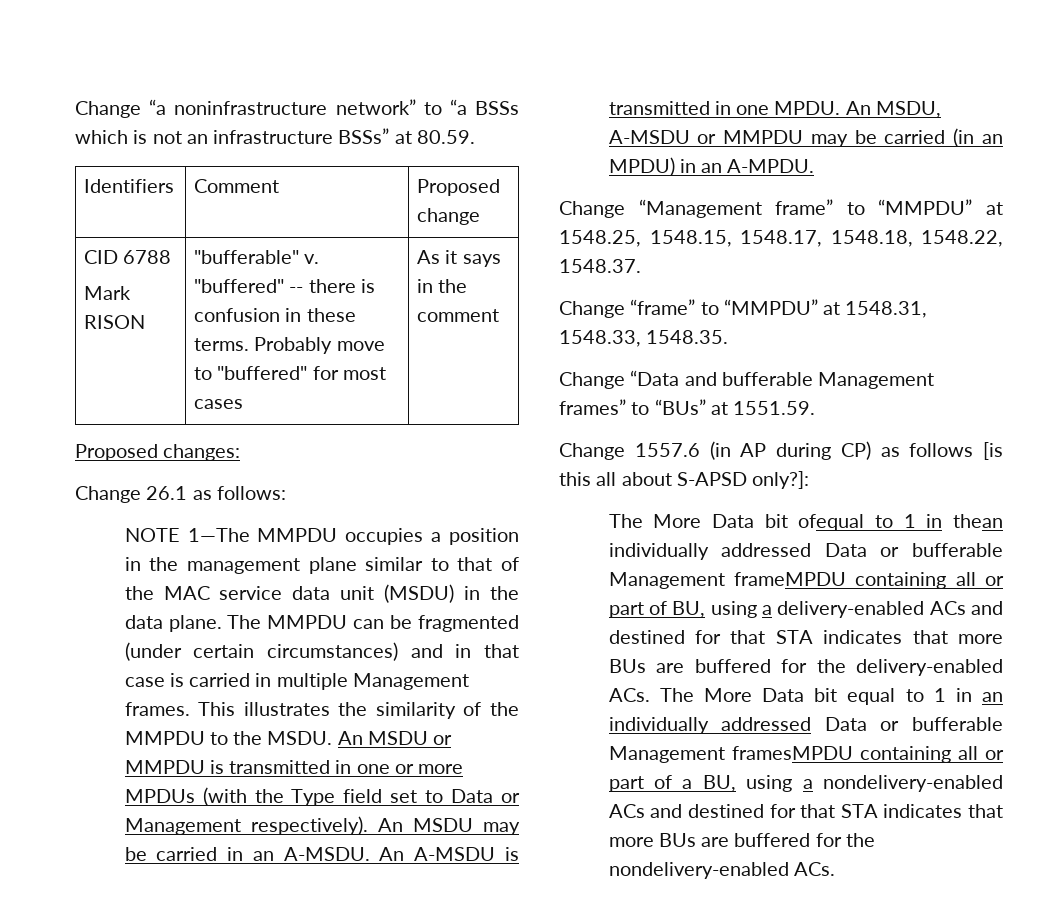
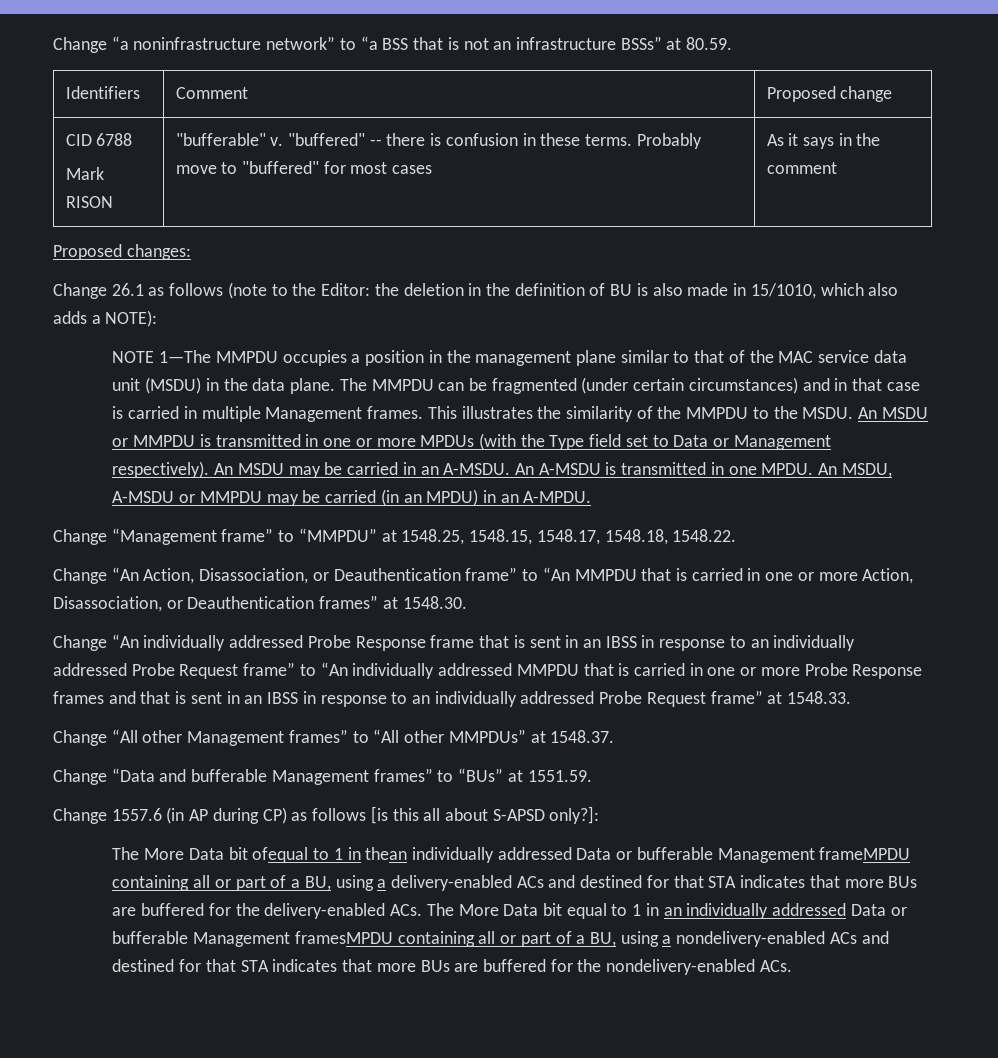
- Change “a noninfrastructure network” to “a BSSs which is not an infrastructure BSSs” at 80.59.
+ Change “a noninfrastructure network” to “a BSS that is not an infrastructure BSSs” at 80.59.
- Change 26.1 as follows:
+ Change 26.1 as follows (note to the Editor: the deletion in the definition of BU is also made in 15/1010, which also adds a NOTE):
- Change “Management frame” to “MMPDU” at 1548.25, 1548.15, 1548.17, 1548.18, 1548.22, 1548.37.
- Change “frame” to “MMPDU” at 1548.31, 1548.33, 1548.35.
+ Change “Management frame” to “MMPDU” at 1548.25, 1548.15, 1548.17, 1548.18, 1548.22.
+ Change “An Action, Disassociation, or Deauthentication frame” to “An MMPDU that is carried in one or more Action, Disassociation, or Deauthentication frames” at 1548.30.
+ Change “An individually addressed Probe Response frame that is sent in an IBSS in response to an individually addressed Probe Request frame” to “An individually addressed MMPDU that is carried in one or more Probe Response frames and that is sent in an IBSS in response to an individually addressed Probe Request frame” at 1548.33.
+ Change “All other Management frames” to “All other MMPDUs” at 1548.37.
- The More Data bit ofequal to 1 in thean individually addressed Data or bufferable Management frameMPDU containing all or part of BU, using a delivery-enabled ACs and destined for that STA indicates that more BUs are buffered for the delivery-enabled ACs. The More Data bit equal to 1 in an individually addressed Data or bufferable Management framesMPDU containing all or part of a BU, using a nondelivery-enabled ACs and destined for that STA indicates that more BUs are buffered for the nondelivery-enabled ACs.
+ The More Data bit ofequal to 1 in thean individually addressed Data or bufferable Management frameMPDU containing all or part of a BU, using a delivery-enabled ACs and destined for that STA indicates that more BUs are buffered for the delivery-enabled ACs. The More Data bit equal to 1 in an individually addressed Data or bufferable Management framesMPDU containing all or part of a BU, using a nondelivery-enabled ACs and destined for that STA indicates that more BUs are buffered for the nondelivery-enabled ACs.

